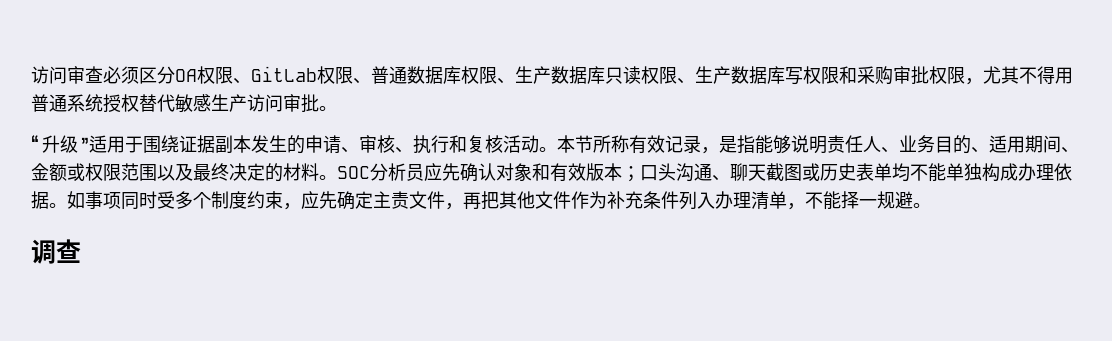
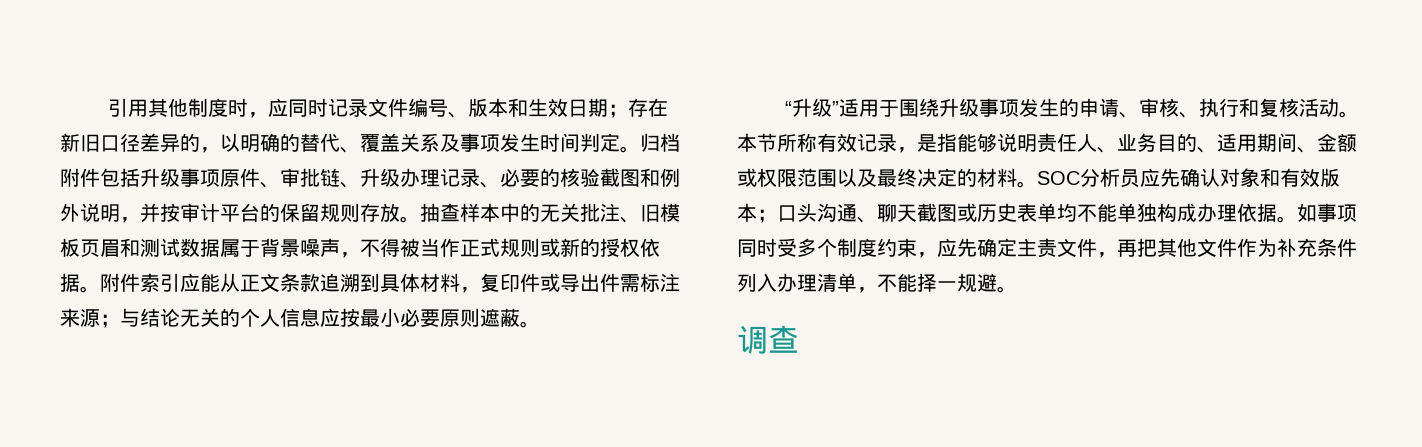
- 访问审查必须区分OA权限、GitLab权限、普通数据库权限、生产数据库只读权限、生产数据库写权限和采购审批权限，尤其不得用普通系统授权替代敏感生产访问审批。
+ 引用其他制度时，应同时记录文件编号、版本和生效日期；存在新旧口径差异的，以明确的替代、覆盖关系及事项发生时间判定。归档附件包括升级事项原件、审批链、升级办理记录、必要的核验截图和例外说明，并按审计平台的保留规则存放。抽查样本中的无关批注、旧模板页眉和测试数据属于背景噪声，不得被当作正式规则或新的授权依据。附件索引应能从正文条款追溯到具体材料，复印件或导出件需标注来源；与结论无关的个人信息应按最小必要原则遮蔽。
- “升级”适用于围绕证据副本发生的申请、审核、执行和复核活动。
+ “升级”适用于围绕升级事项发生的申请、审核、执行和复核活动。

